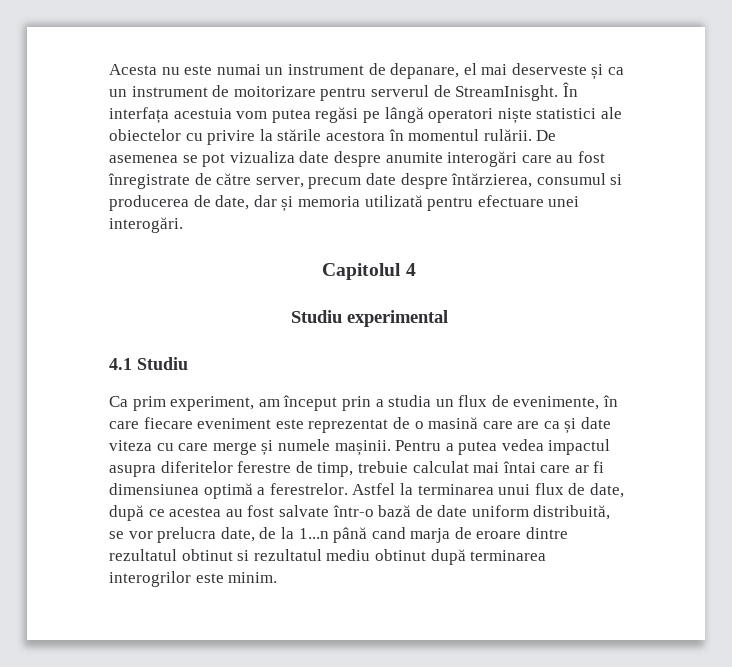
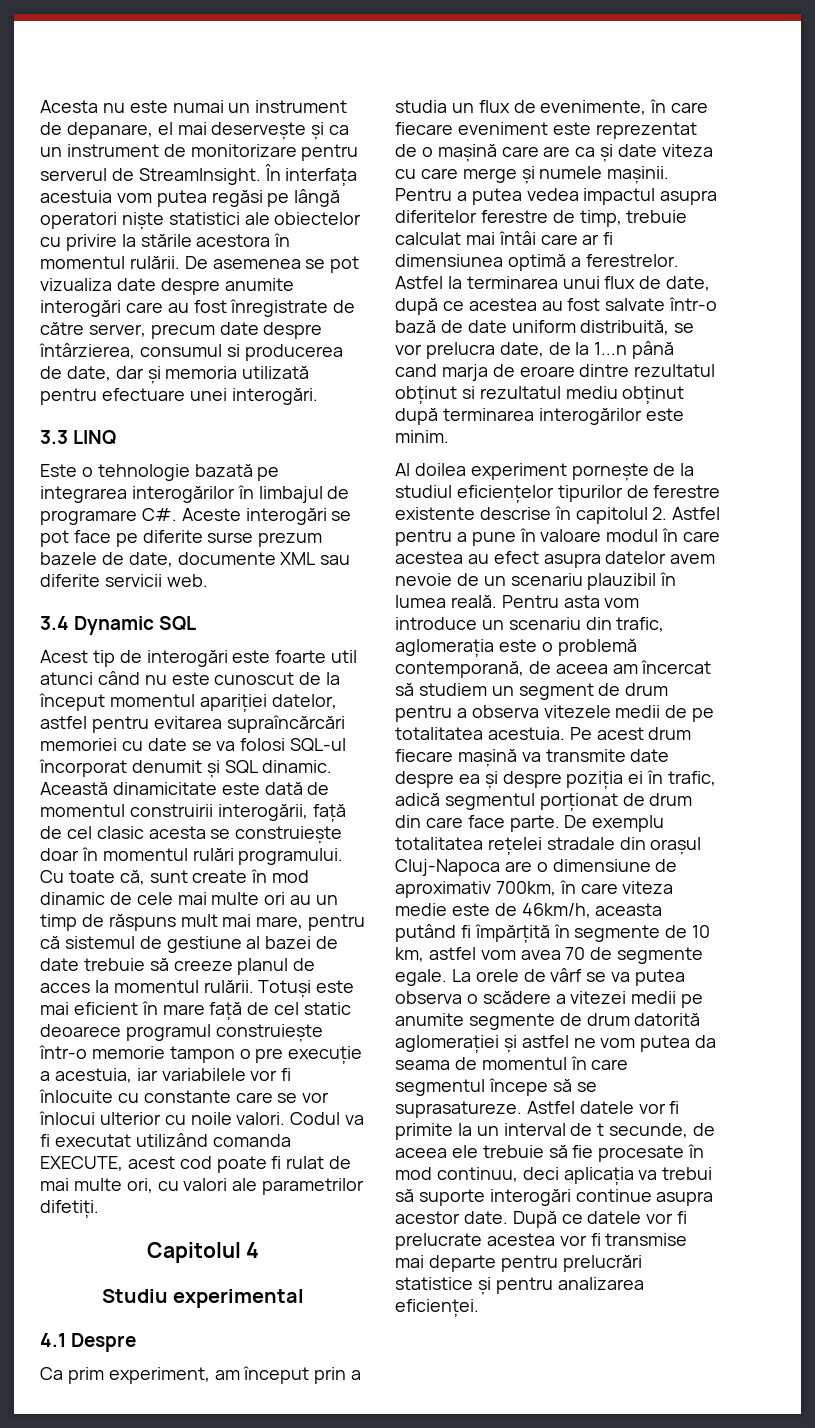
- Acesta nu este numai un instrument de depanare, el mai deserveste și ca un instrument de moitorizare pentru serverul de StreamInisght.
+ Acesta nu este numai un instrument de depanare, el mai deservește și ca un instrument de monitorizare pentru serverul de StreamInsight.
- De asemenea se pot vizualiza date despre anumite interogări care au fost înregistrate de către server, precum date despre întărzierea, consumul si producerea de date, dar și memoria utilizată pentru efectuare unei interogări.
+ De asemenea se pot vizualiza date despre anumite interogări care au fost înregistrate de către server, precum date despre întârzierea, consumul si producerea de date, dar și memoria utilizată pentru efectuare unei interogări.
+ 3.3 LINQ
+ Este o tehnologie bazată pe integrarea interogărilor în limbajul de programare C#. Aceste interogări se pot face pe diferite surse prezum bazele de date, documente XML sau diferite servicii web.
+ 3.4 Dynamic SQL
+ Acest tip de interogări este foarte util atunci când nu este cunoscut de la început momentul apariției datelor, astfel pentru evitarea supraîncărcări memoriei cu date se va folosi SQL-ul încorporat denumit și SQL dinamic. Această dinamicitate este dată de momentul construirii interogării, față de cel clasic acesta se construiește doar în momentul rulări programului. Cu toate că, sunt create în mod dinamic de cele mai multe ori au un timp de răspuns mult mai mare, pentru că sistemul de gestiune al bazei de date trebuie să creeze planul de acces la momentul rulării. Totuși este mai eficient în mare față de cel static deoarece programul construiește într-o memorie tampon o pre execuție a acestuia, iar variabilele vor fi înlocuite cu constante care se vor înlocui ulterior cu noile valori. Codul va fi executat utilizând comanda EXECUTE, acest cod poate fi rulat de mai multe ori, cu valori ale parametrilor difetiți.
- 4.1 Studiu
+ 4.1 Despre
- Ca prim experiment, am început prin a studia un flux de evenimente, în care fiecare eveniment este reprezentat de o masină care are ca și date viteza cu care merge și numele mașinii.
+ Ca prim experiment, am început prin a studia un flux de evenimente, în care fiecare eveniment este reprezentat de o mașină care are ca și date viteza cu care merge și numele mașinii.
- Pentru a putea vedea impactul asupra diferitelor ferestre de timp, trebuie calculat mai întai care ar fi dimensiunea optimă a ferestrelor.
+ Pentru a putea vedea impactul asupra diferitelor ferestre de timp, trebuie calculat mai întâi care ar fi dimensiunea optimă a ferestrelor.
- Astfel la terminarea unui flux de date, după ce acestea au fost salvate într-o bază de date uniform distribuită, se vor prelucra date, de la 1...n până cand marja de eroare dintre rezultatul obtinut si rezultatul mediu obtinut după terminarea interogrilor este minim.
+ Astfel la terminarea unui flux de date, după ce acestea au fost salvate într-o bază de date uniform distribuită, se vor prelucra date, de la 1...n până cand marja de eroare dintre rezultatul obținut si rezultatul mediu obținut după terminarea interogărilor este minim.
+ Al doilea experiment pornește de la studiul eficiențelor tipurilor de ferestre existente descrise în capitolul 2. Astfel pentru a pune în valoare modul în care acestea au efect asupra datelor avem nevoie de un scenariu plauzibil în lumea reală. Pentru asta vom introduce un scenariu din trafic, aglomerația este o problemă contemporană, de aceea am încercat să studiem un segment de drum pentru a observa vitezele medii de pe totalitatea acestuia. Pe acest drum fiecare mașină va transmite date despre ea și despre poziția ei în trafic, adică segmentul porționat de drum din care face parte. De exemplu totalitatea rețelei stradale din orașul Cluj-Napoca are o dimensiune de aproximativ 700km, în care viteza medie este de 46km/h, aceasta putând fi împărțită în segmente de 10 km, astfel vom avea 70 de segmente egale. La orele de vârf se va putea observa o scădere a vitezei medii pe anumite segmente de drum datorită aglomerației și astfel ne vom putea da seama de momentul în care segmentul începe să se suprasatureze. Astfel datele vor fi primite la un interval de t secunde, de aceea ele trebuie să fie procesate în mod continuu, deci aplicația va trebui să suporte interogări continue asupra acestor date. După ce datele vor fi prelucrate acestea vor fi transmise mai departe pentru prelucrări statistice și pentru analizarea eficienței.

